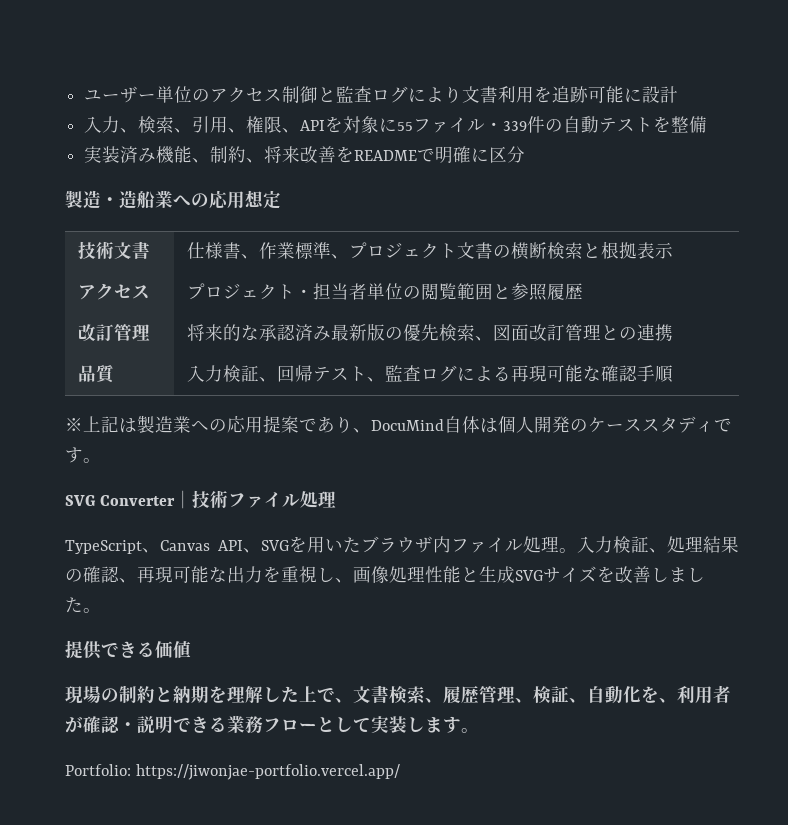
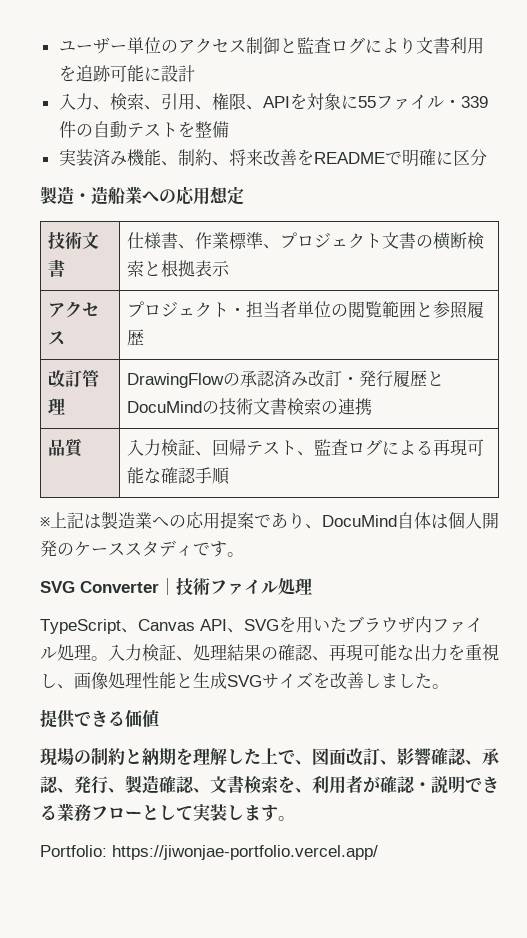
- 改訂管理 | 将来的な承認済み最新版の優先検索、図面改訂管理との連携
+ 改訂管理 | DrawingFlowの承認済み改訂・発行履歴とDocuMindの技術文書検索の連携
- 現場の制約と納期を理解した上で、文書検索、履歴管理、検証、自動化を、利用者が確認・説明できる業務フローとして実装します。
+ 現場の制約と納期を理解した上で、図面改訂、影響確認、承認、発行、製造確認、文書検索を、利用者が確認・説明できる業務フローとして実装します。

